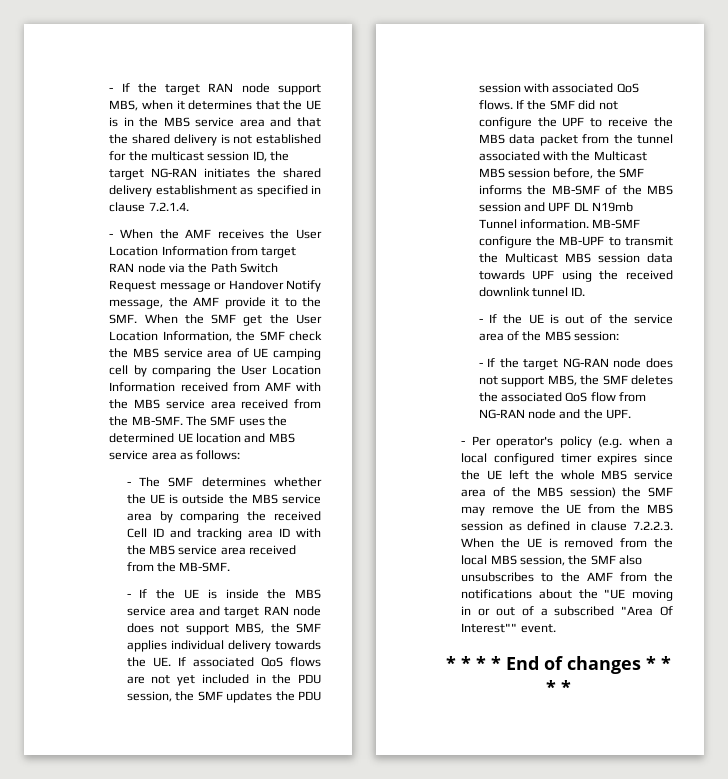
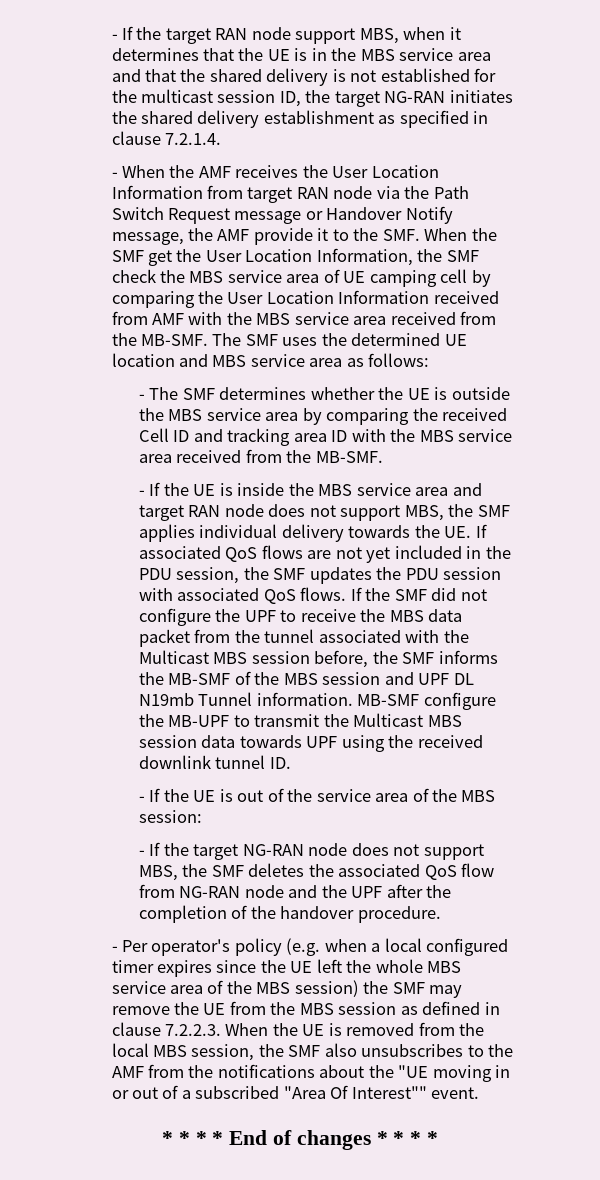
- - If the target NG-RAN node does not support MBS, the SMF deletes the associated QoS flow from NG-RAN node and the UPF.
+ - If the target NG-RAN node does not support MBS, the SMF deletes the associated QoS flow from NG-RAN node and the UPF after the completion of the handover procedure.

